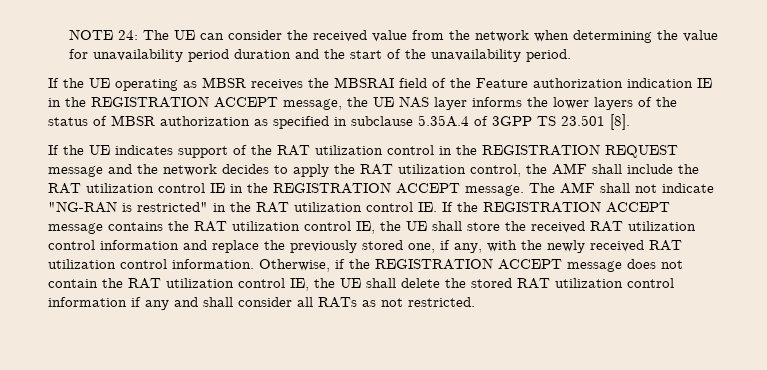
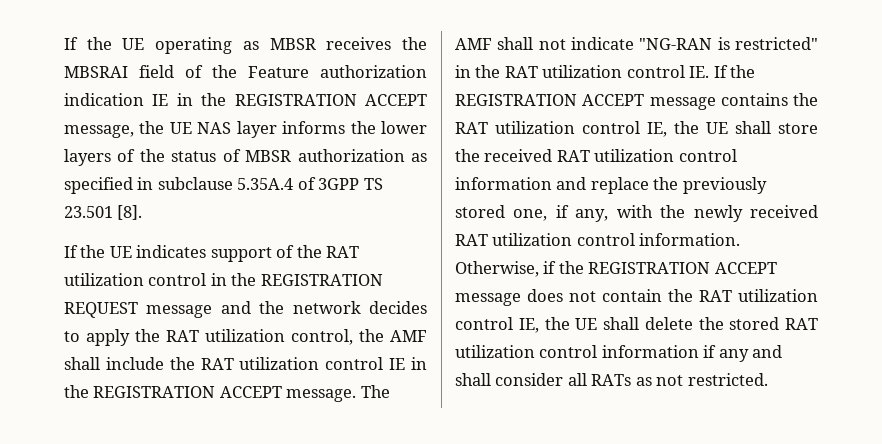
- NOTE 24: The UE can consider the received value from the network when determining the value for unavailability period duration and the start of the unavailability period.

